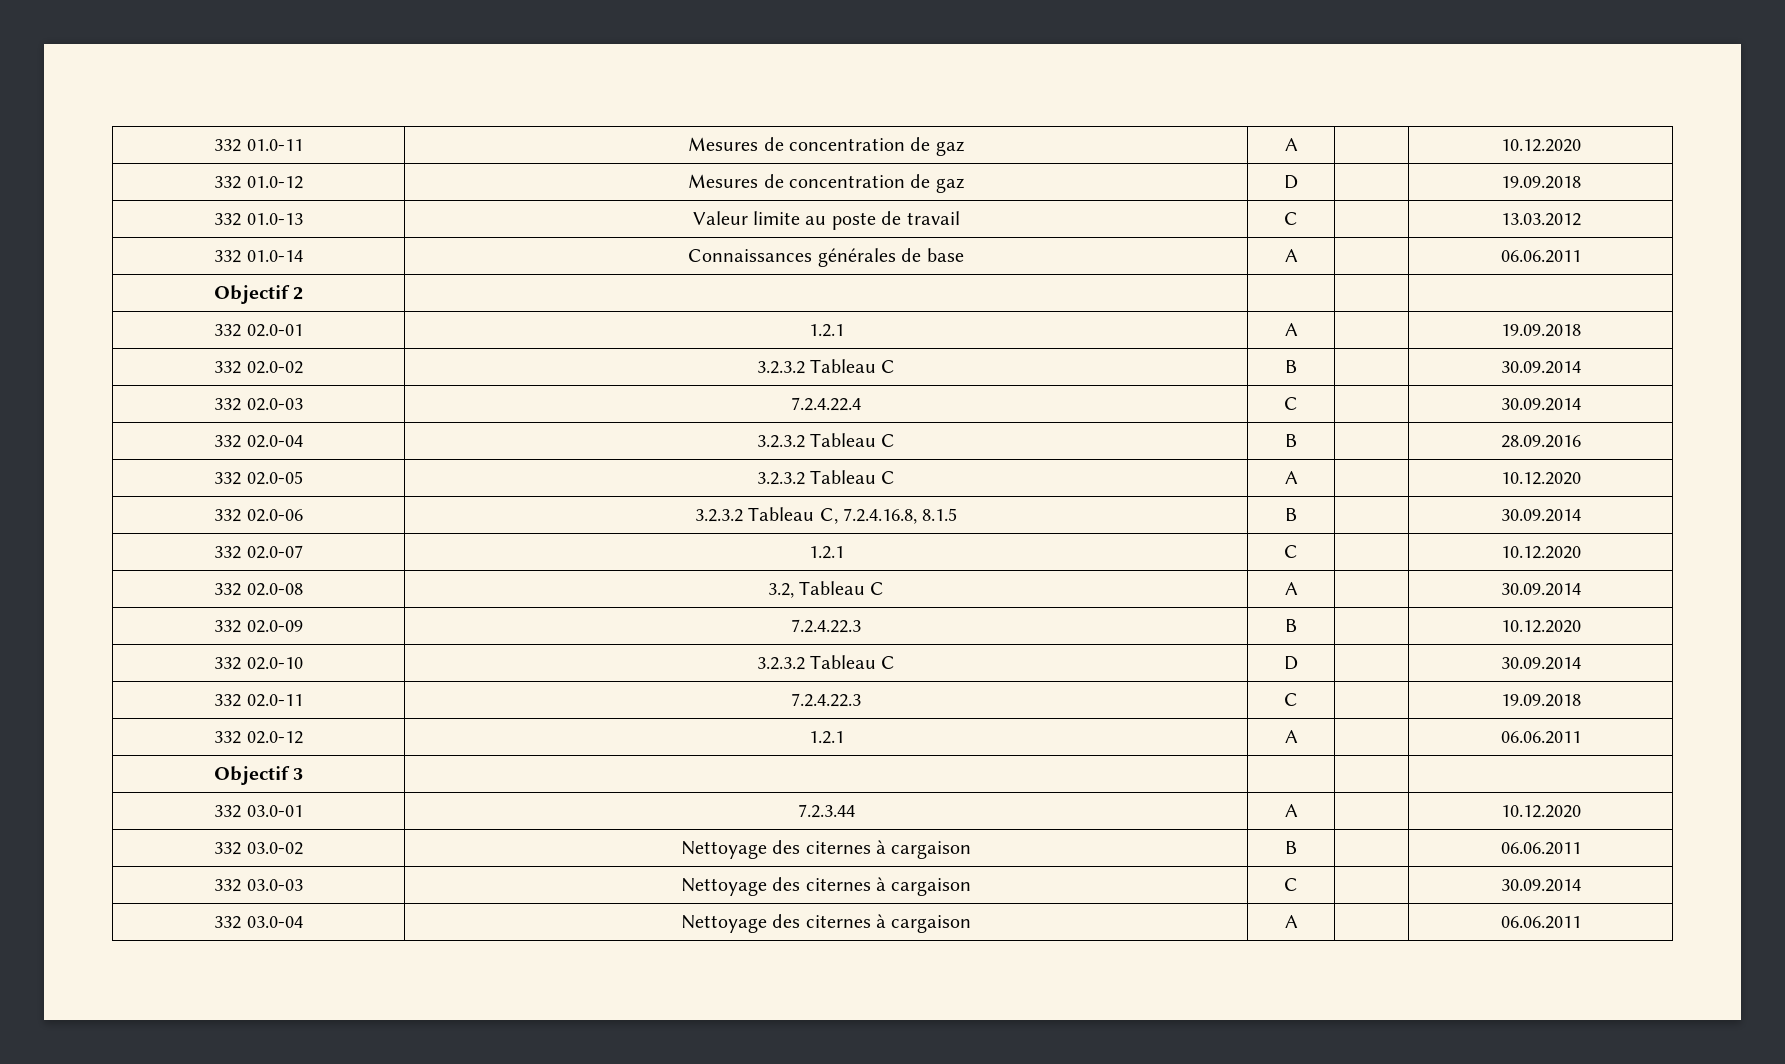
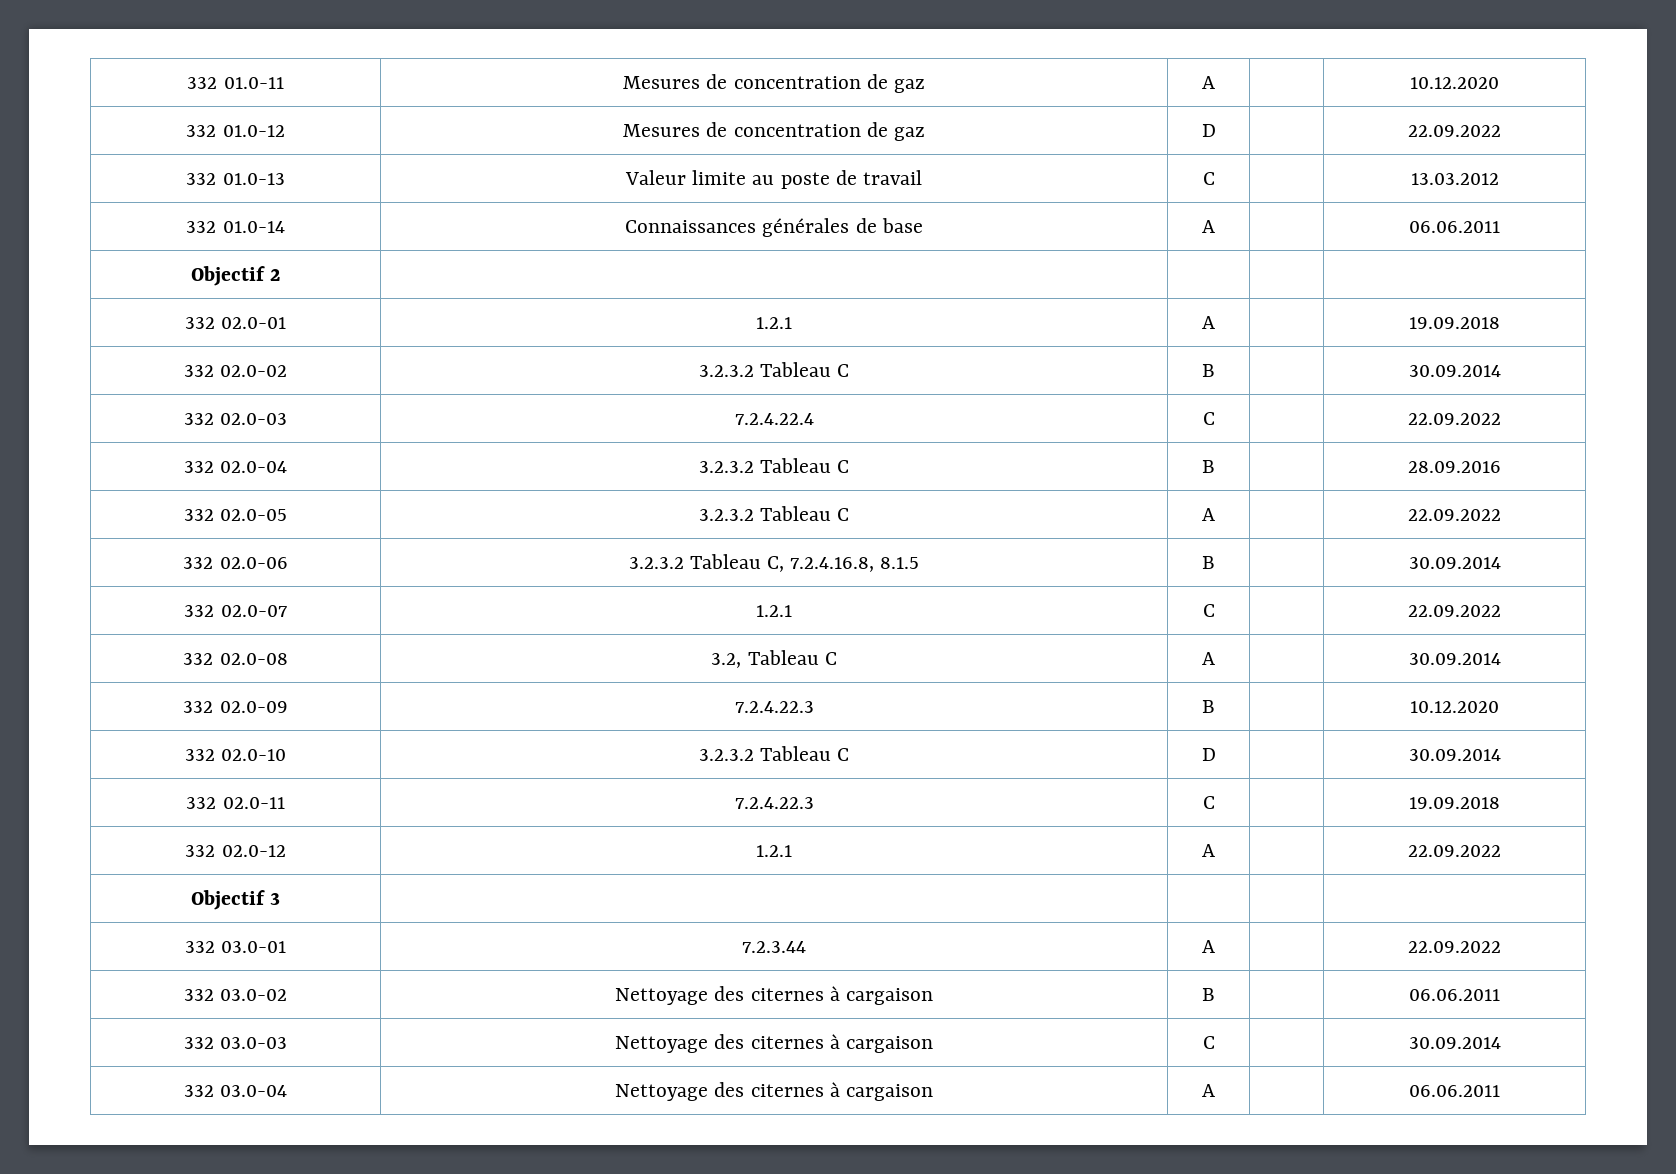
- 332 01.0-12 | Mesures de concentration de gaz | D | | 19.09.2018
+ 332 01.0-12 | Mesures de concentration de gaz | D | | 22.09.2022
- 332 02.0-03 | 7.2.4.22.4 | C | | 30.09.2014
+ 332 02.0-03 | 7.2.4.22.4 | C | | 22.09.2022
- 332 02.0-05 | 3.2.3.2 Tableau C | A | | 10.12.2020
+ 332 02.0-05 | 3.2.3.2 Tableau C | A | | 22.09.2022
- 332 02.0-07 | 1.2.1 | C | | 10.12.2020
+ 332 02.0-07 | 1.2.1 | C | | 22.09.2022
- 332 02.0-12 | 1.2.1 | A | | 06.06.2011
+ 332 02.0-12 | 1.2.1 | A | | 22.09.2022
- 332 03.0-01 | 7.2.3.44 | A | | 10.12.2020
+ 332 03.0-01 | 7.2.3.44 | A | | 22.09.2022

